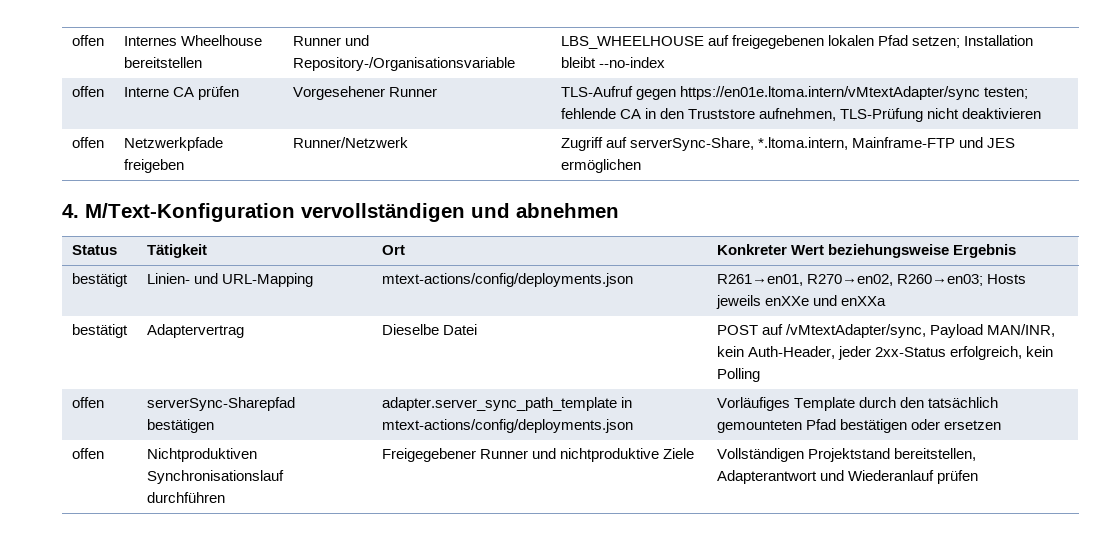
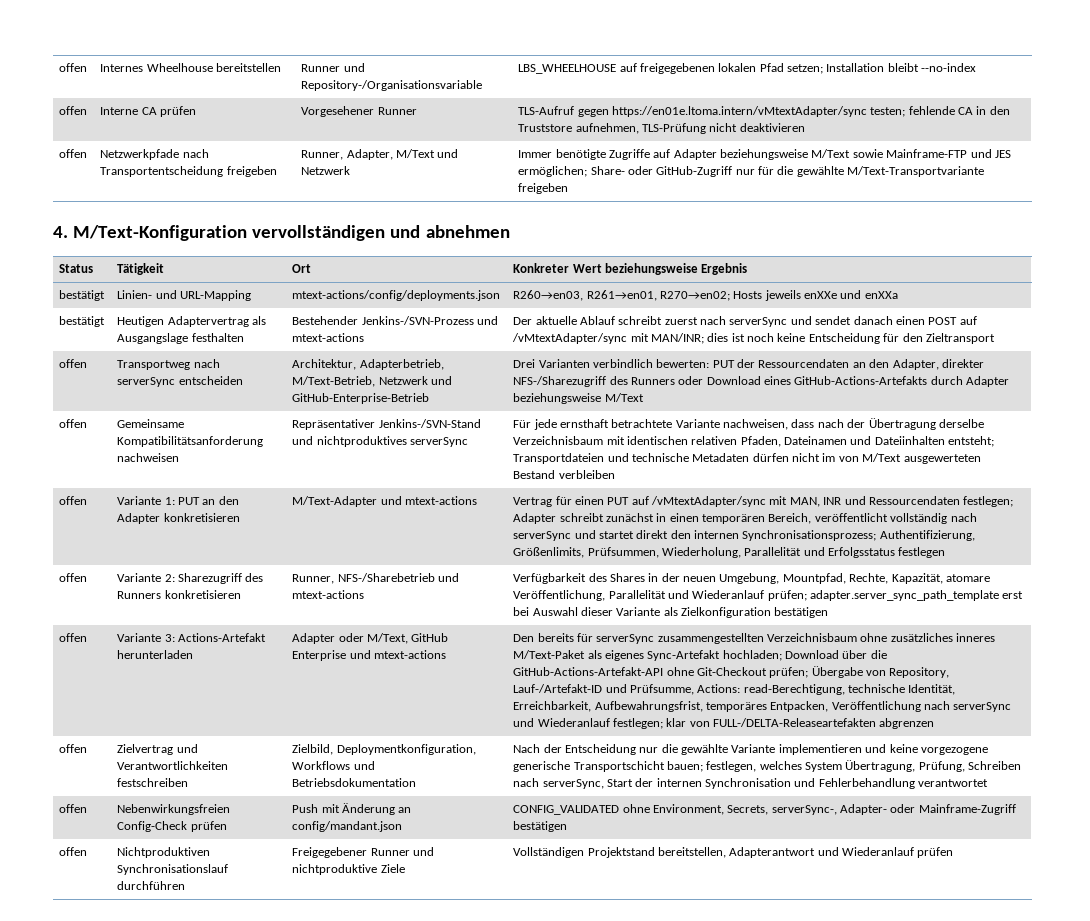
- offen | Netzwerkpfade freigeben | Runner/Netzwerk | Zugriff auf serverSync-Share, *.ltoma.intern, Mainframe-FTP und JES ermöglichen
+ offen | Netzwerkpfade nach Transportentscheidung freigeben | Runner, Adapter, M/Text und Netzwerk | Immer benötigte Zugriffe auf Adapter beziehungsweise M/Text sowie Mainframe-FTP und JES ermöglichen; Share- oder GitHub-Zugriff nur für die gewählte M/Text-Transportvariante freigeben
- bestätigt | Linien- und URL-Mapping | mtext-actions/config/deployments.json | R261→en01, R270→en02, R260→en03; Hosts jeweils enXXe und enXXa
+ bestätigt | Linien- und URL-Mapping | mtext-actions/config/deployments.json | R260→en03, R261→en01, R270→en02; Hosts jeweils enXXe und enXXa
- bestätigt | Adaptervertrag | Dieselbe Datei | POST auf /vMtextAdapter/sync, Payload MAN/INR, kein Auth-Header, jeder 2xx-Status erfolgreich, kein Polling
- offen | serverSync-Sharepfad bestätigen | adapter.server_sync_path_template in mtext-actions/config/deployments.json | Vorläufiges Template durch den tatsächlich gemounteten Pfad bestätigen oder ersetzen
+ bestätigt | Heutigen Adaptervertrag als Ausgangslage festhalten | Bestehender Jenkins-/SVN-Prozess und mtext-actions | Der aktuelle Ablauf schreibt zuerst nach serverSync und sendet danach einen POST auf /vMtextAdapter/sync mit MAN/INR; dies ist noch keine Entscheidung für den Zieltransport
+ offen | Transportweg nach serverSync entscheiden | Architektur, Adapterbetrieb, M/Text-Betrieb, Netzwerk und GitHub-Enterprise-Betrieb | Drei Varianten verbindlich bewerten: PUT der Ressourcendaten an den Adapter, direkter NFS-/Sharezugriff des Runners oder Download eines GitHub-Actions-Artefakts durch Adapter beziehungsweise M/Text
+ offen | Gemeinsame Kompatibilitätsanforderung nachweisen | Repräsentativer Jenkins-/SVN-Stand und nichtproduktives serverSync | Für jede ernsthaft betrachtete Variante nachweisen, dass nach der Übertragung derselbe Verzeichnisbaum mit identischen relativen Pfaden, Dateinamen und Dateiinhalten entsteht; Transportdateien und technische Metadaten dürfen nicht im von M/Text ausgewerteten Bestand verbleiben
+ offen | Variante 1: PUT an den Adapter konkretisieren | M/Text-Adapter und mtext-actions | Vertrag für einen PUT auf /vMtextAdapter/sync mit MAN, INR und Ressourcendaten festlegen; Adapter schreibt zunächst in einen temporären Bereich, veröffentlicht vollständig nach serverSync und startet direkt den internen Synchronisationsprozess; Authentifizierung, Größenlimits, Prüfsummen, Wiederholung, Parallelität und Erfolgsstatus festlegen
+ offen | Variante 2: Sharezugriff des Runners konkretisieren | Runner, NFS-/Sharebetrieb und mtext-actions | Verfügbarkeit des Shares in der neuen Umgebung, Mountpfad, Rechte, Kapazität, atomare Veröffentlichung, Parallelität und Wiederanlauf prüfen; adapter.server_sync_path_template erst bei Auswahl dieser Variante als Zielkonfiguration bestätigen
+ offen | Variante 3: Actions-Artefakt herunterladen | Adapter oder M/Text, GitHub Enterprise und mtext-actions | Den bereits für serverSync zusammengestellten Verzeichnisbaum ohne zusätzliches inneres M/Text-Paket als eigenes Sync-Artefakt hochladen; Download über die GitHub-Actions-Artefakt-API ohne Git-Checkout prüfen; Übergabe von Repository, Lauf-/Artefakt-ID und Prüfsumme, Actions: read-Berechtigung, technische Identität, Erreichbarkeit, Aufbewahrungsfrist, temporäres Entpacken, Veröffentlichung nach serverSync und Wiederanlauf festlegen; klar von FULL-/DELTA-Releaseartefakten abgrenzen
+ offen | Zielvertrag und Verantwortlichkeiten festschreiben | Zielbild, Deploymentkonfiguration, Workflows und Betriebsdokumentation | Nach der Entscheidung nur die gewählte Variante implementieren und keine vorgezogene generische Transportschicht bauen; festlegen, welches System Übertragung, Prüfung, Schreiben nach serverSync, Start der internen Synchronisation und Fehlerbehandlung verantwortet
+ offen | Nebenwirkungsfreien Config-Check prüfen | Push mit Änderung an config/mandant.json | CONFIG_VALIDATED ohne Environment, Secrets, serverSync-, Adapter- oder Mainframe-Zugriff bestätigen

